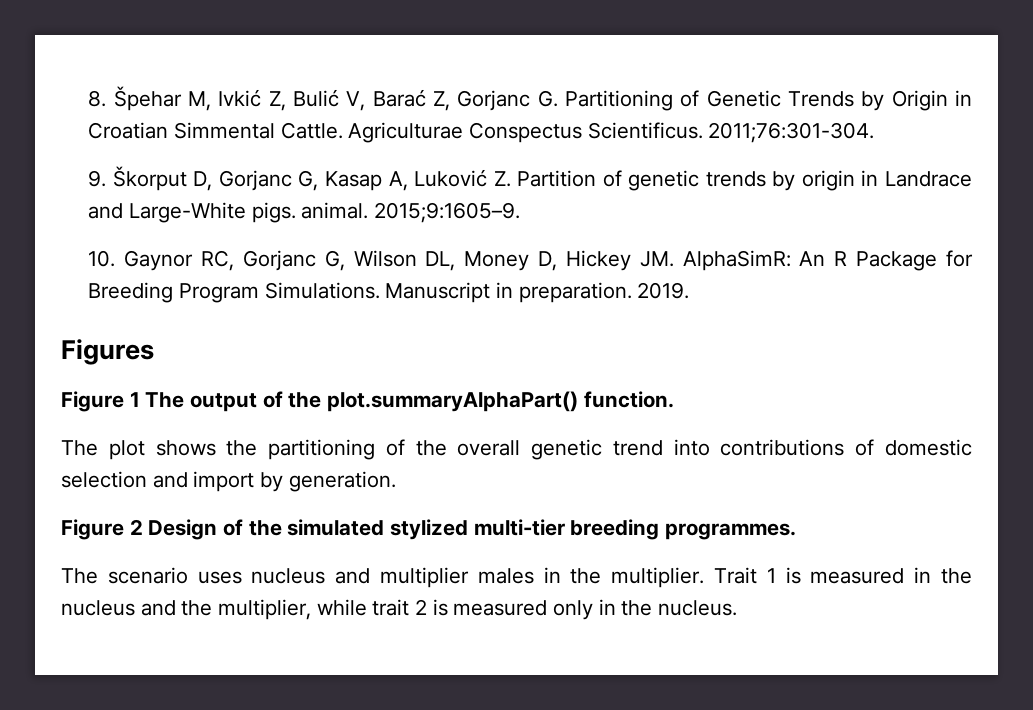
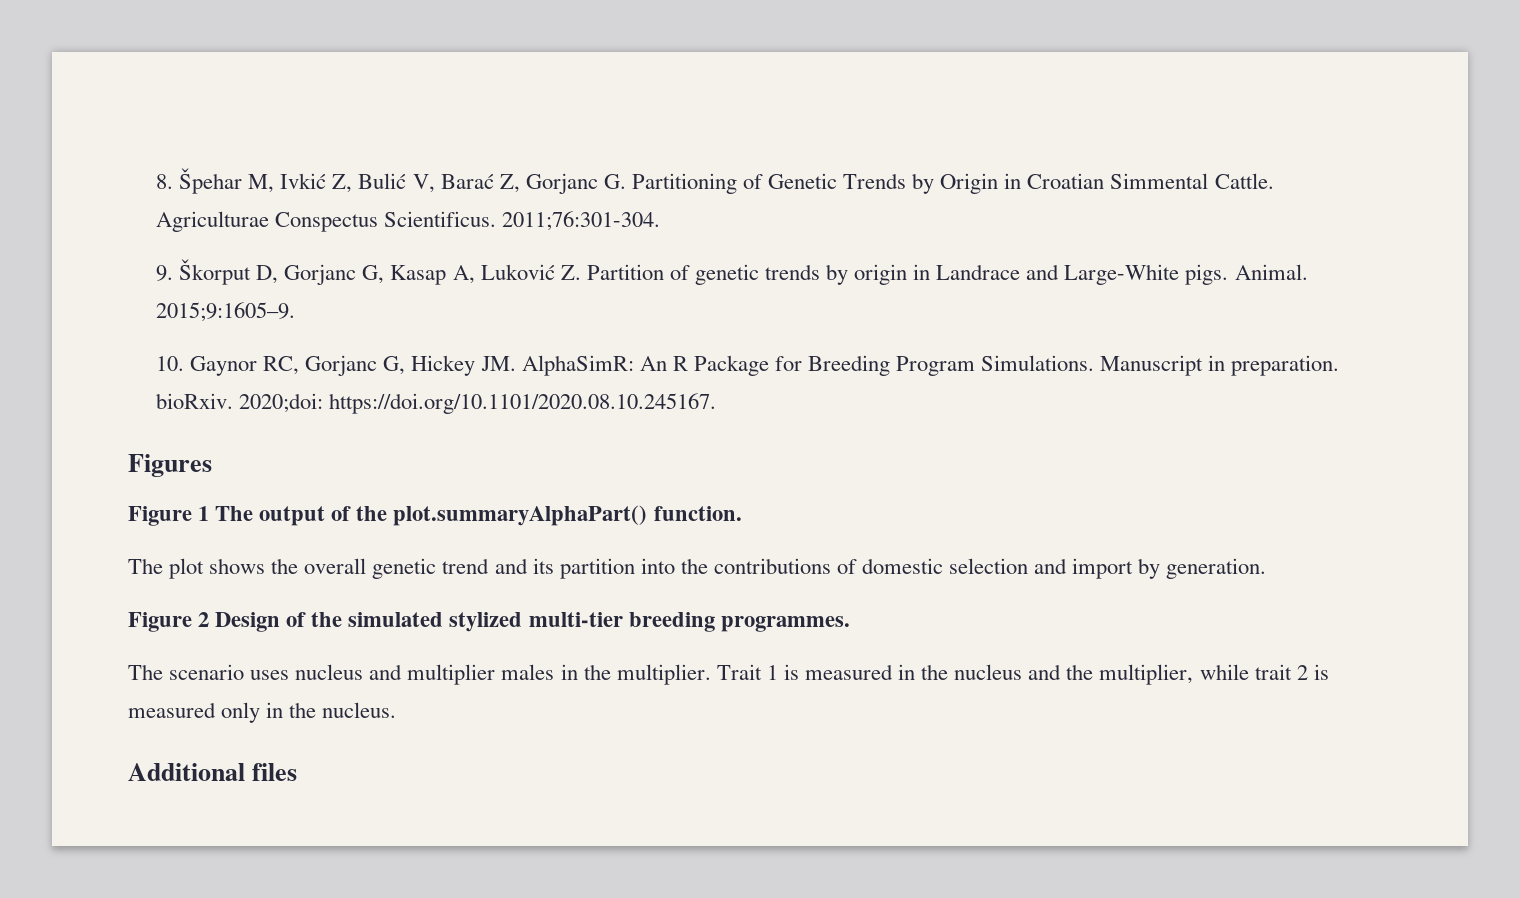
- 9. Škorput D, Gorjanc G, Kasap A, Luković Z. Partition of genetic trends by origin in Landrace and Large-White pigs. animal.
+ 9. Škorput D, Gorjanc G, Kasap A, Luković Z. Partition of genetic trends by origin in Landrace and Large-White pigs. Animal.
- 10. Gaynor RC, Gorjanc G, Wilson DL, Money D, Hickey JM. AlphaSimR: An R Package for Breeding Program Simulations.
+ 10. Gaynor RC, Gorjanc G, Hickey JM. AlphaSimR: An R Package for Breeding Program Simulations.
- Manuscript in preparation. 2019.
+ Manuscript in preparation. bioRxiv. 2020;doi: https://doi.org/10.1101/2020.08.10.245167.
- The plot shows the partitioning of the overall genetic trend into contributions of domestic selection and import by generation.
+ The plot shows the overall genetic trend and its partition into the contributions of domestic selection and import by generation.
+ Additional files

